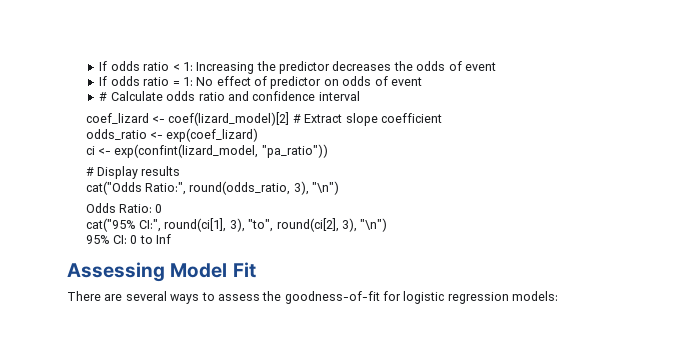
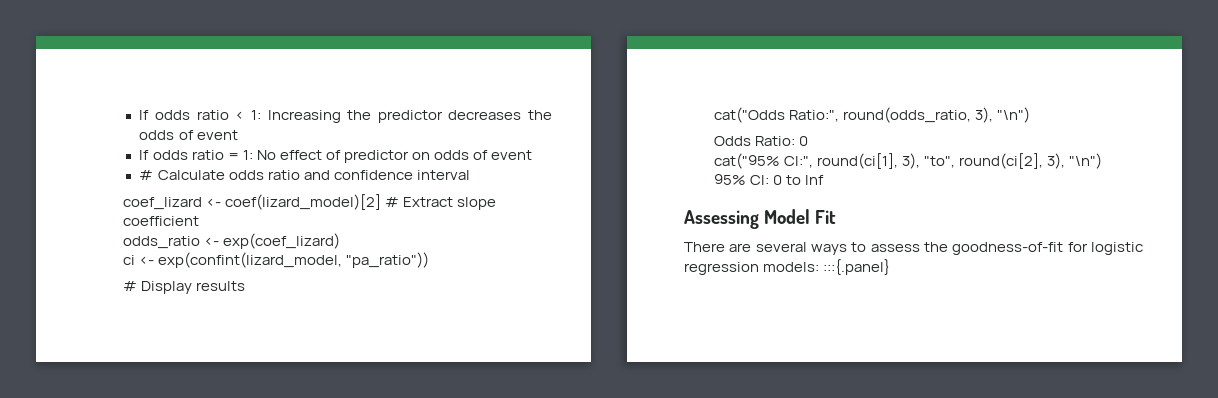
- There are several ways to assess the goodness-of-fit for logistic regression models:
+ There are several ways to assess the goodness-of-fit for logistic regression models: :::{.panel}

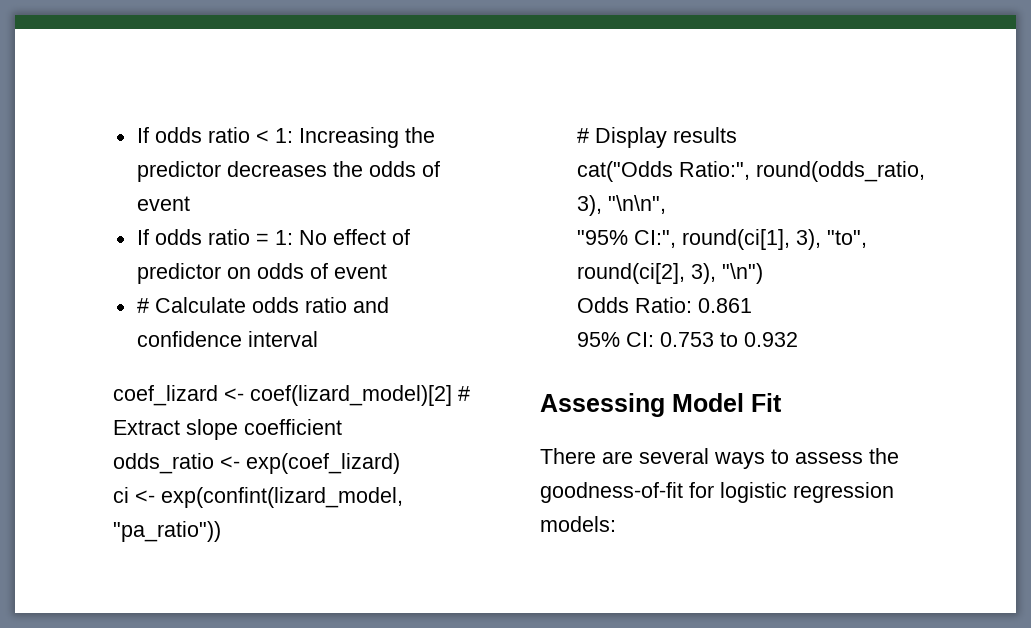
- cat("Odds Ratio:", round(odds_ratio, 3), "\n")
- Odds Ratio: 0
- cat("95% CI:", round(ci[1], 3), "to", round(ci[2], 3), "\n")
+ cat("Odds Ratio:", round(odds_ratio, 3), "\n\n",
+ "95% CI:", round(ci[1], 3), "to", round(ci[2], 3), "\n")
+ Odds Ratio: 0.861
- 95% CI: 0 to Inf
+ 95% CI: 0.753 to 0.932
- There are several ways to assess the goodness-of-fit for logistic regression models: :::{.panel}
+ There are several ways to assess the goodness-of-fit for logistic regression models:

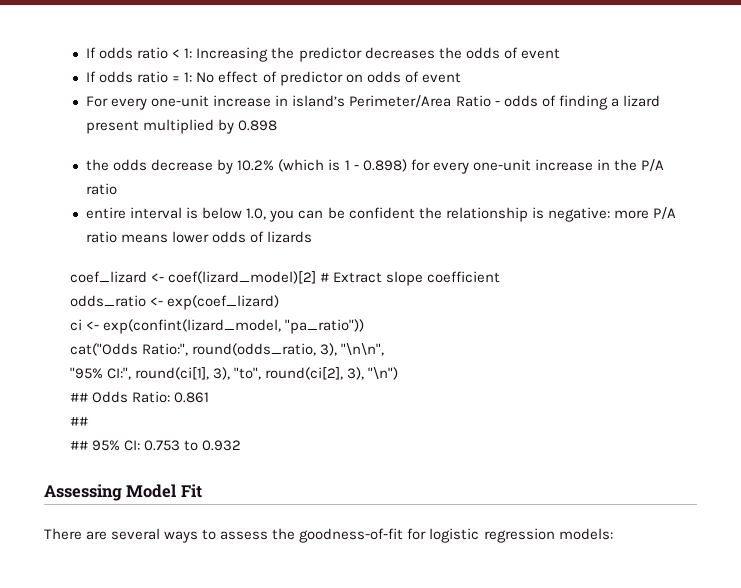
- # Calculate odds ratio and confidence interval
+ For every one-unit increase in island’s Perimeter/Area Ratio - odds of finding a lizard present multiplied by 0.898
+ the odds decrease by 10.2% (which is 1 - 0.898) for every one-unit increase in the P/A ratio
+ entire interval is below 1.0, you can be confident the relationship is negative: more P/A ratio means lower odds of lizards
- # Display results
- Odds Ratio: 0.861
- 95% CI: 0.753 to 0.932
+ ## Odds Ratio: 0.861
+ ##
+ ## 95% CI: 0.753 to 0.932

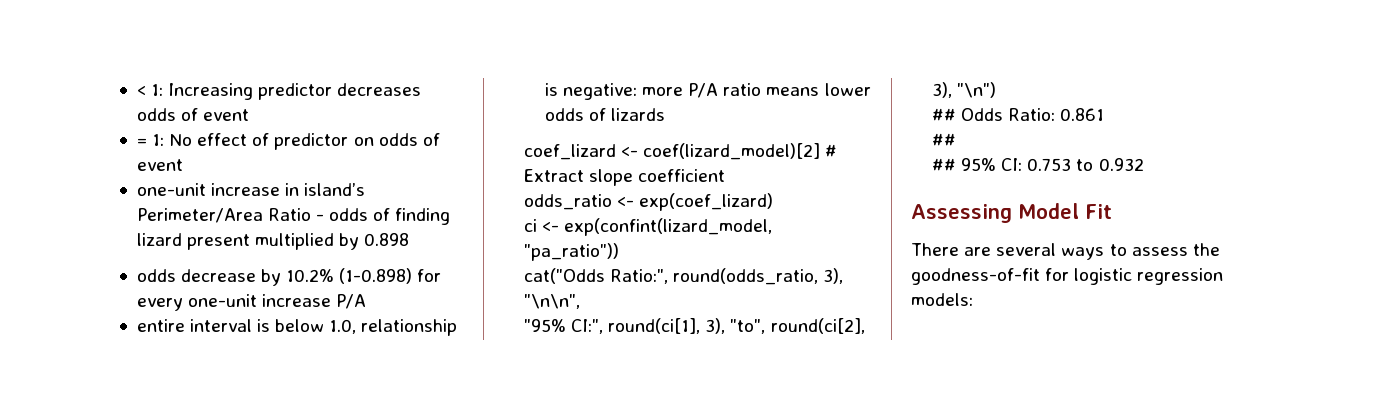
- If odds ratio < 1: Increasing the predictor decreases the odds of event
- If odds ratio = 1: No effect of predictor on odds of event
+ < 1: Increasing predictor decreases odds of event
+ = 1: No effect of predictor on odds of event
- For every one-unit increase in island’s Perimeter/Area Ratio - odds of finding a lizard present multiplied by 0.898
+ one-unit increase in island’s Perimeter/Area Ratio - odds of finding lizard present multiplied by 0.898
- the odds decrease by 10.2% (which is 1 - 0.898) for every one-unit increase in the P/A ratio
+ odds decrease by 10.2% (1-0.898) for every one-unit increase P/A
- entire interval is below 1.0, you can be confident the relationship is negative: more P/A ratio means lower odds of lizards
+ entire interval is below 1.0, relationship is negative: more P/A ratio means lower odds of lizards

